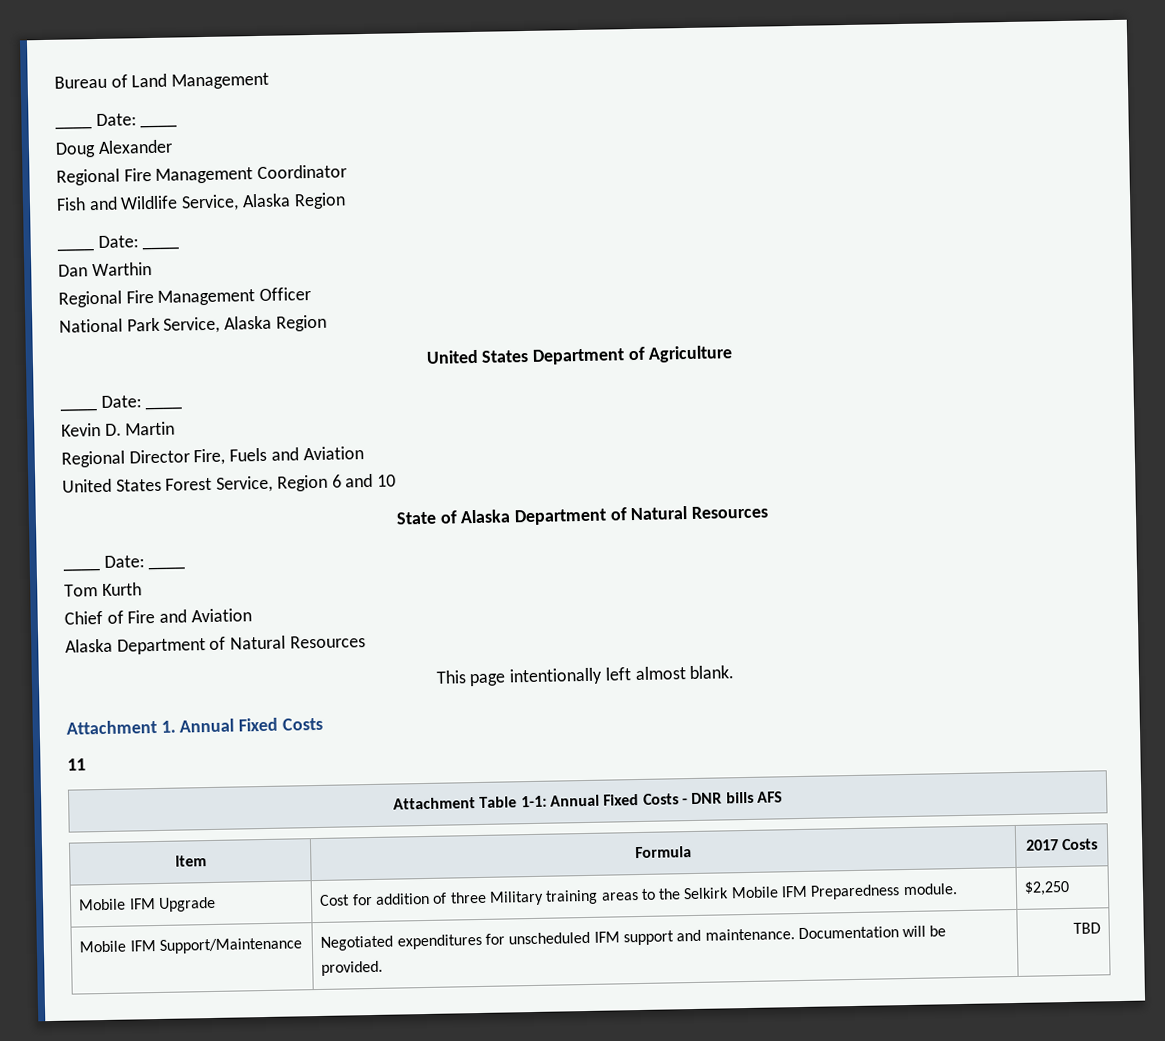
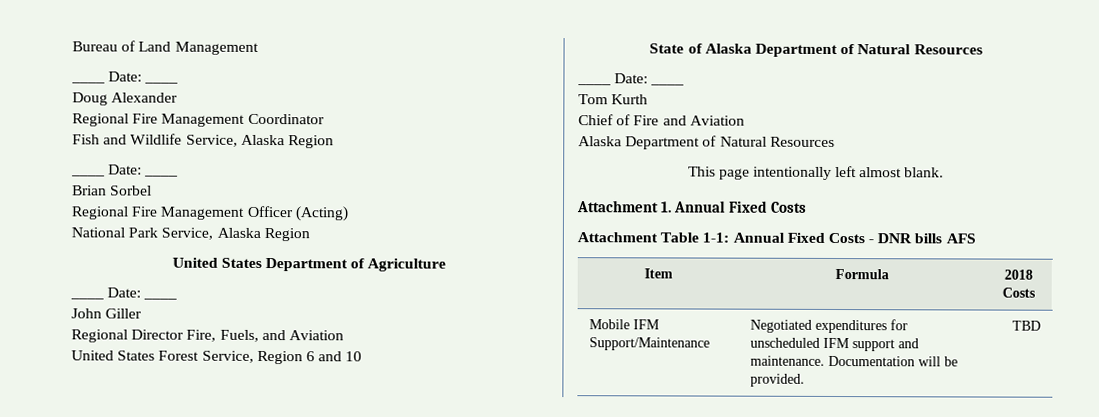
- Dan Warthin
+ Brian Sorbel
- Regional Fire Management Officer
+ Regional Fire Management Officer (Acting)
- Kevin D. Martin
+ John Giller
- Regional Director Fire, Fuels and Aviation
+ Regional Director Fire, Fuels, and Aviation
- 11
- Item | Formula | 2017 Costs
- Mobile IFM Upgrade | Cost for addition of three Military training areas to the Selkirk Mobile IFM Preparedness module. | $2,250
+ Item | Formula | 2018 Costs

